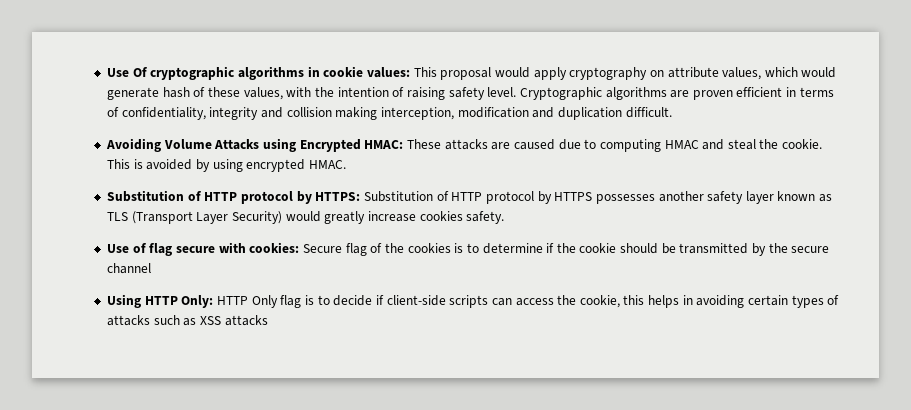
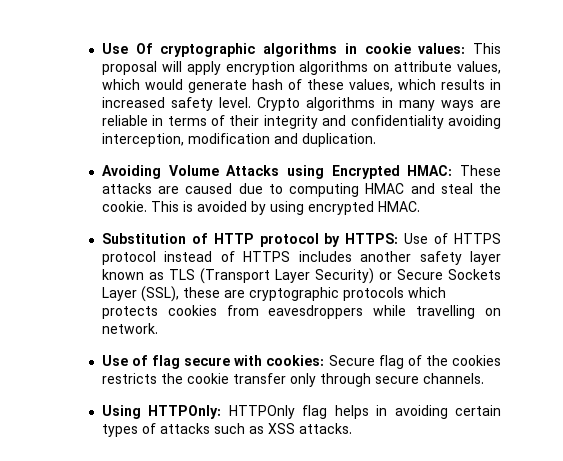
- Use Of cryptographic algorithms in cookie values: This proposal would apply cryptography on attribute values, which would generate hash of these values, with the intention of raising safety level. Cryptographic algorithms are proven efficient in terms of confidentiality, integrity and collision making interception, modification and duplication difficult.
+ Use Of cryptographic algorithms in cookie values: This proposal will apply encryption algorithms on attribute values, which would generate hash of these values, which results in increased safety level. Crypto algorithms in many ways are reliable in terms of their integrity and confidentiality avoiding interception, modification and duplication.
- Substitution of HTTP protocol by HTTPS: Substitution of HTTP protocol by HTTPS possesses another safety layer known as TLS (Transport Layer Security) would greatly increase cookies safety.
+ Substitution of HTTP protocol by HTTPS: Use of HTTPS protocol instead of HTTPS includes another safety layer known as TLS (Transport Layer Security) or Secure Sockets Layer (SSL), these are cryptographic protocols which protects cookies from eavesdroppers while travelling on network.
- Use of flag secure with cookies: Secure flag of the cookies is to determine if the cookie should be transmitted by the secure channel
- Using HTTP Only: HTTP Only flag is to decide if client-side scripts can access the cookie, this helps in avoiding certain types of attacks such as XSS attacks
+ Use of flag secure with cookies: Secure flag of the cookies restricts the cookie transfer only through secure channels.
+ Using HTTPOnly: HTTPOnly flag helps in avoiding certain types of attacks such as XSS attacks.

